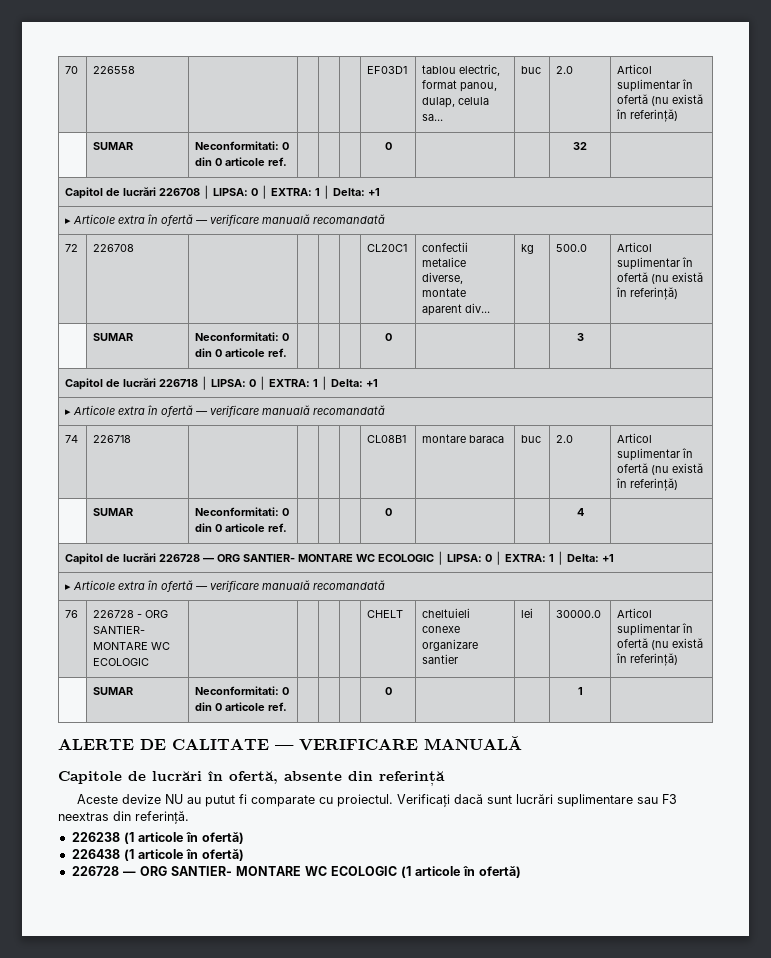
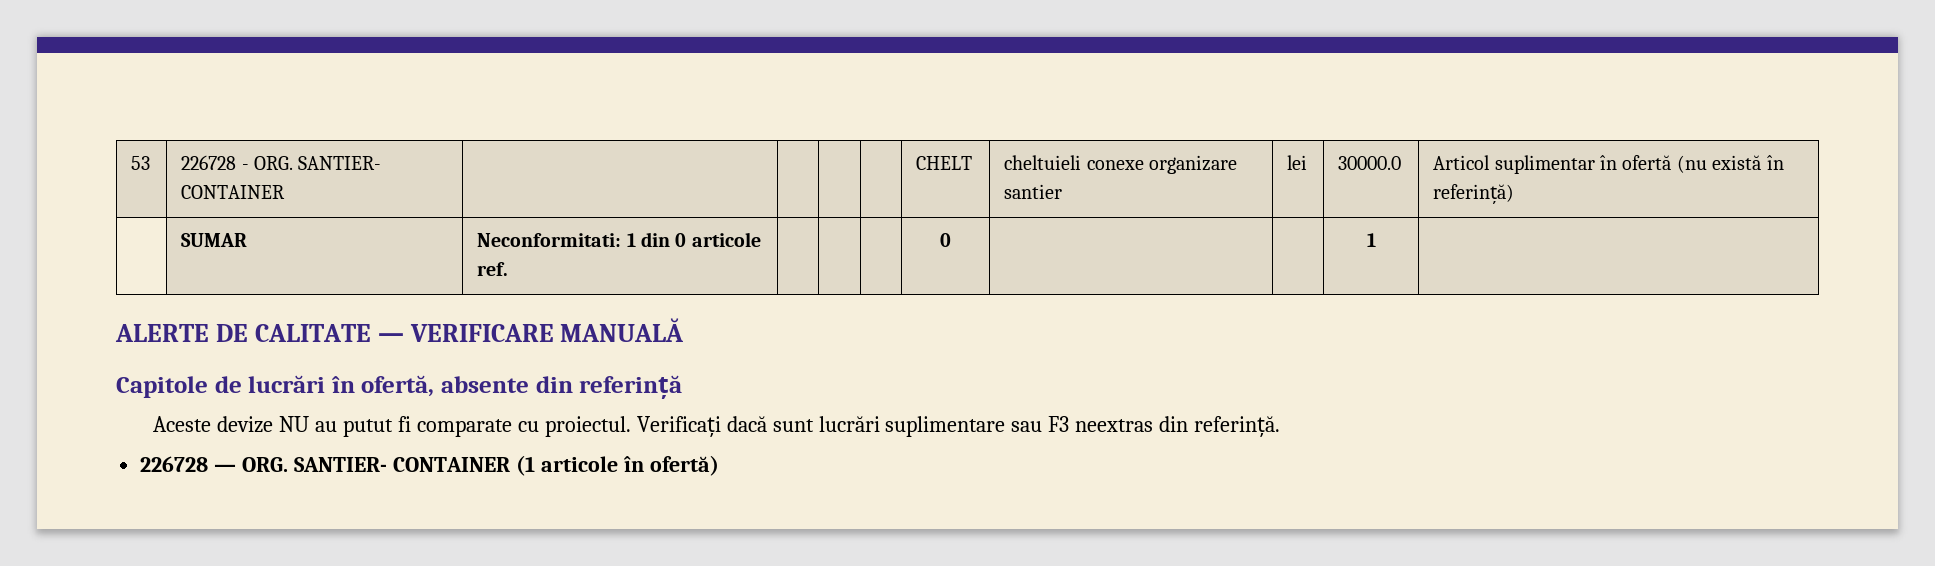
- 70 | 226558 | | | | | EF03D1 | tablou electric, format panou, dulap, celula sa... | buc | 2.0 | Articol suplimentar în ofertă (nu există în referință)
- | SUMAR | Neconformitati: 0 din 0 articole ref. | | | | 0 | | | 32 |
- Capitol de lucrări 226708 │ LIPSA: 0 │ EXTRA: 1 │ Delta: +1
- ▸ Articole extra în ofertă — verificare manuală recomandată
- 72 | 226708 | | | | | CL20C1 | confectii metalice diverse, montate aparent div... | kg | 500.0 | Articol suplimentar în ofertă (nu există în referință)
- | SUMAR | Neconformitati: 0 din 0 articole ref. | | | | 0 | | | 3 |
- Capitol de lucrări 226718 │ LIPSA: 0 │ EXTRA: 1 │ Delta: +1
- ▸ Articole extra în ofertă — verificare manuală recomandată
- 74 | 226718 | | | | | CL08B1 | montare baraca | buc | 2.0 | Articol suplimentar în ofertă (nu există în referință)
- | SUMAR | Neconformitati: 0 din 0 articole ref. | | | | 0 | | | 4 |
- Capitol de lucrări 226728 — ORG SANTIER- MONTARE WC ECOLOGIC │ LIPSA: 0 │ EXTRA: 1 │ Delta: +1
- ▸ Articole extra în ofertă — verificare manuală recomandată
- 76 | 226728 - ORG SANTIER- MONTARE WC ECOLOGIC | | | | | CHELT | cheltuieli conexe organizare santier | lei | 30000.0 | Articol suplimentar în ofertă (nu există în referință)
+ 53 | 226728 - ORG. SANTIER- CONTAINER | | | | | CHELT | cheltuieli conexe organizare santier | lei | 30000.0 | Articol suplimentar în ofertă (nu există în referință)
- | SUMAR | Neconformitati: 0 din 0 articole ref. | | | | 0 | | | 1 |
+ | SUMAR | Neconformitati: 1 din 0 articole ref. | | | | 0 | | | 1 |
- 226238 (1 articole în ofertă)
- 226438 (1 articole în ofertă)
- 226728 — ORG SANTIER- MONTARE WC ECOLOGIC (1 articole în ofertă)
+ 226728 — ORG. SANTIER- CONTAINER (1 articole în ofertă)

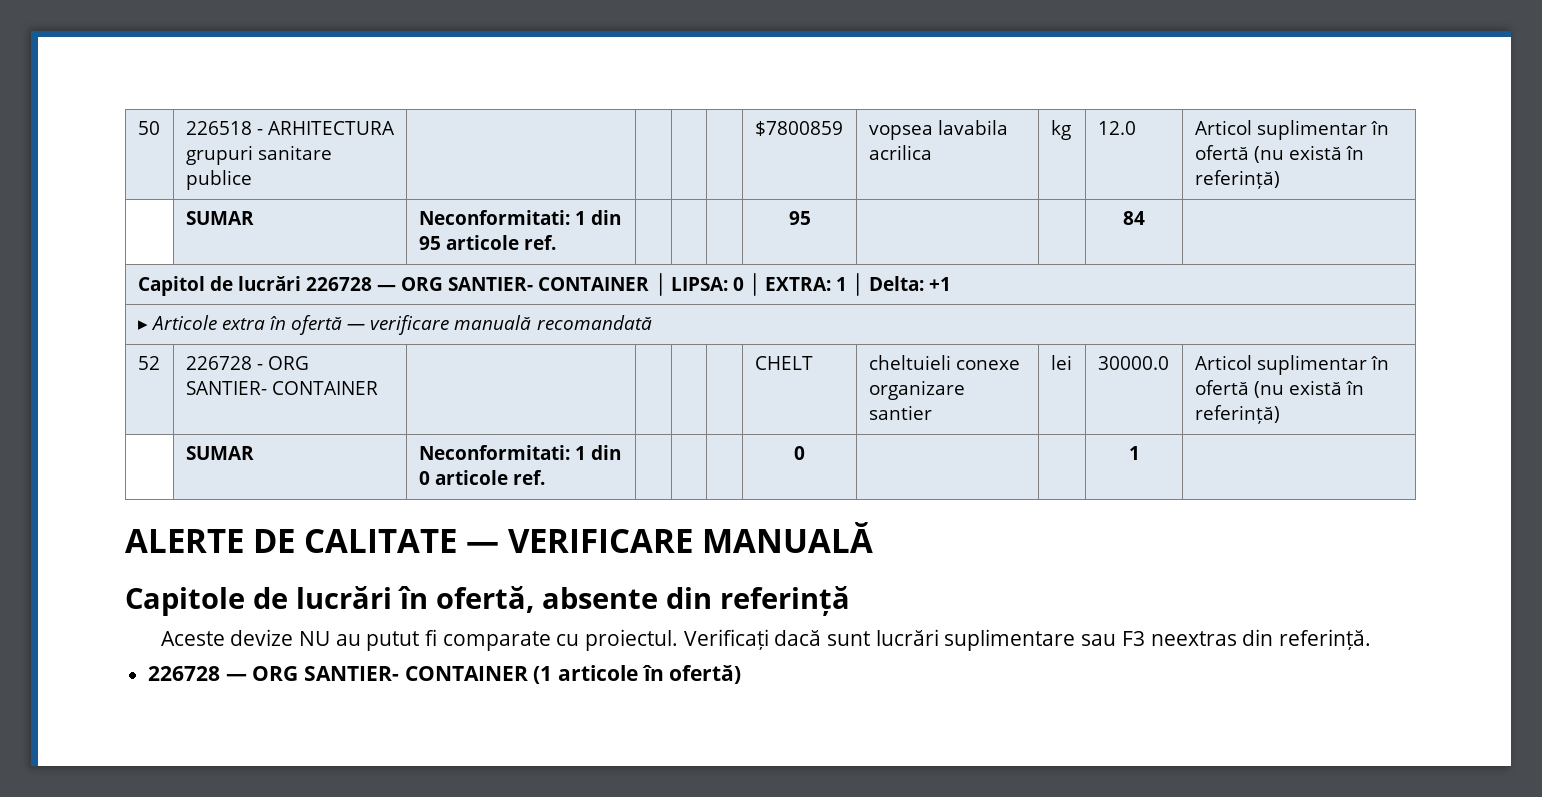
- 53 | 226728 - ORG. SANTIER- CONTAINER | | | | | CHELT | cheltuieli conexe organizare santier | lei | 30000.0 | Articol suplimentar în ofertă (nu există în referință)
+ 50 | 226518 - ARHITECTURA grupuri sanitare publice | | | | | $7800859 | vopsea lavabila acrilica | kg | 12.0 | Articol suplimentar în ofertă (nu există în referință)
+ | SUMAR | Neconformitati: 1 din 95 articole ref. | | | | 95 | | | 84 |
+ Capitol de lucrări 226728 — ORG SANTIER- CONTAINER │ LIPSA: 0 │ EXTRA: 1 │ Delta: +1
+ ▸ Articole extra în ofertă — verificare manuală recomandată
+ 52 | 226728 - ORG SANTIER- CONTAINER | | | | | CHELT | cheltuieli conexe organizare santier | lei | 30000.0 | Articol suplimentar în ofertă (nu există în referință)
- 226728 — ORG. SANTIER- CONTAINER (1 articole în ofertă)
+ 226728 — ORG SANTIER- CONTAINER (1 articole în ofertă)

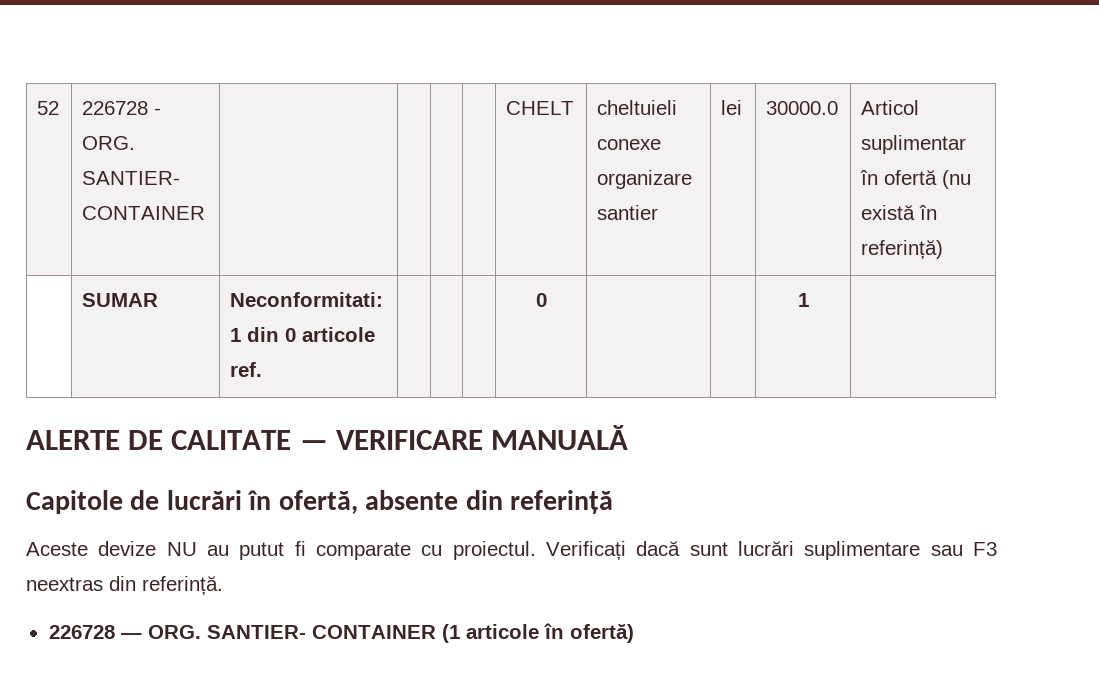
- 50 | 226518 - ARHITECTURA grupuri sanitare publice | | | | | $7800859 | vopsea lavabila acrilica | kg | 12.0 | Articol suplimentar în ofertă (nu există în referință)
- | SUMAR | Neconformitati: 1 din 95 articole ref. | | | | 95 | | | 84 |
- Capitol de lucrări 226728 — ORG SANTIER- CONTAINER │ LIPSA: 0 │ EXTRA: 1 │ Delta: +1
- ▸ Articole extra în ofertă — verificare manuală recomandată
- 52 | 226728 - ORG SANTIER- CONTAINER | | | | | CHELT | cheltuieli conexe organizare santier | lei | 30000.0 | Articol suplimentar în ofertă (nu există în referință)
+ 52 | 226728 - ORG. SANTIER- CONTAINER | | | | | CHELT | cheltuieli conexe organizare santier | lei | 30000.0 | Articol suplimentar în ofertă (nu există în referință)
- 226728 — ORG SANTIER- CONTAINER (1 articole în ofertă)
+ 226728 — ORG. SANTIER- CONTAINER (1 articole în ofertă)

